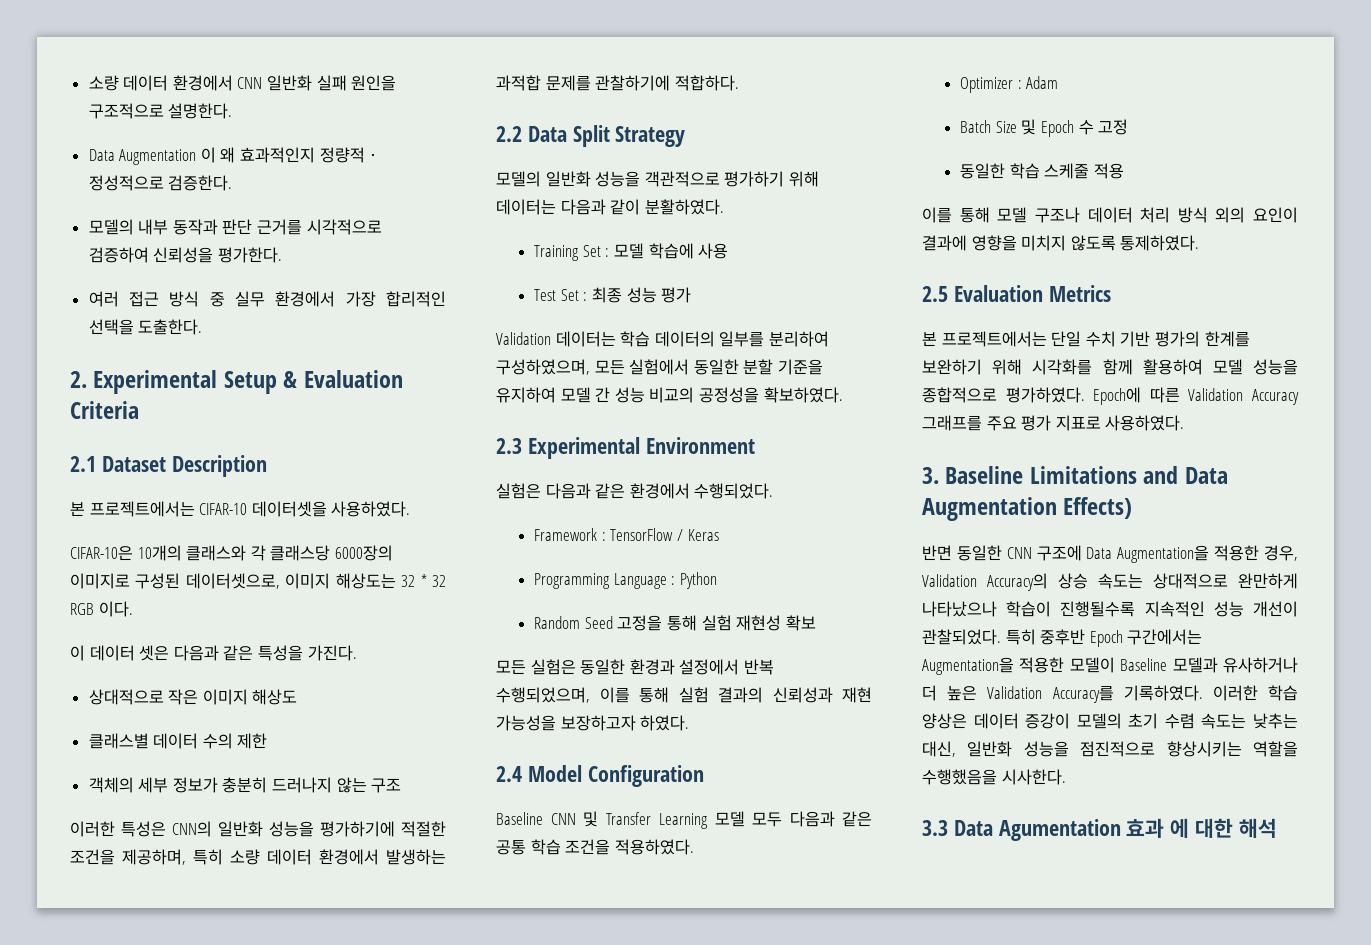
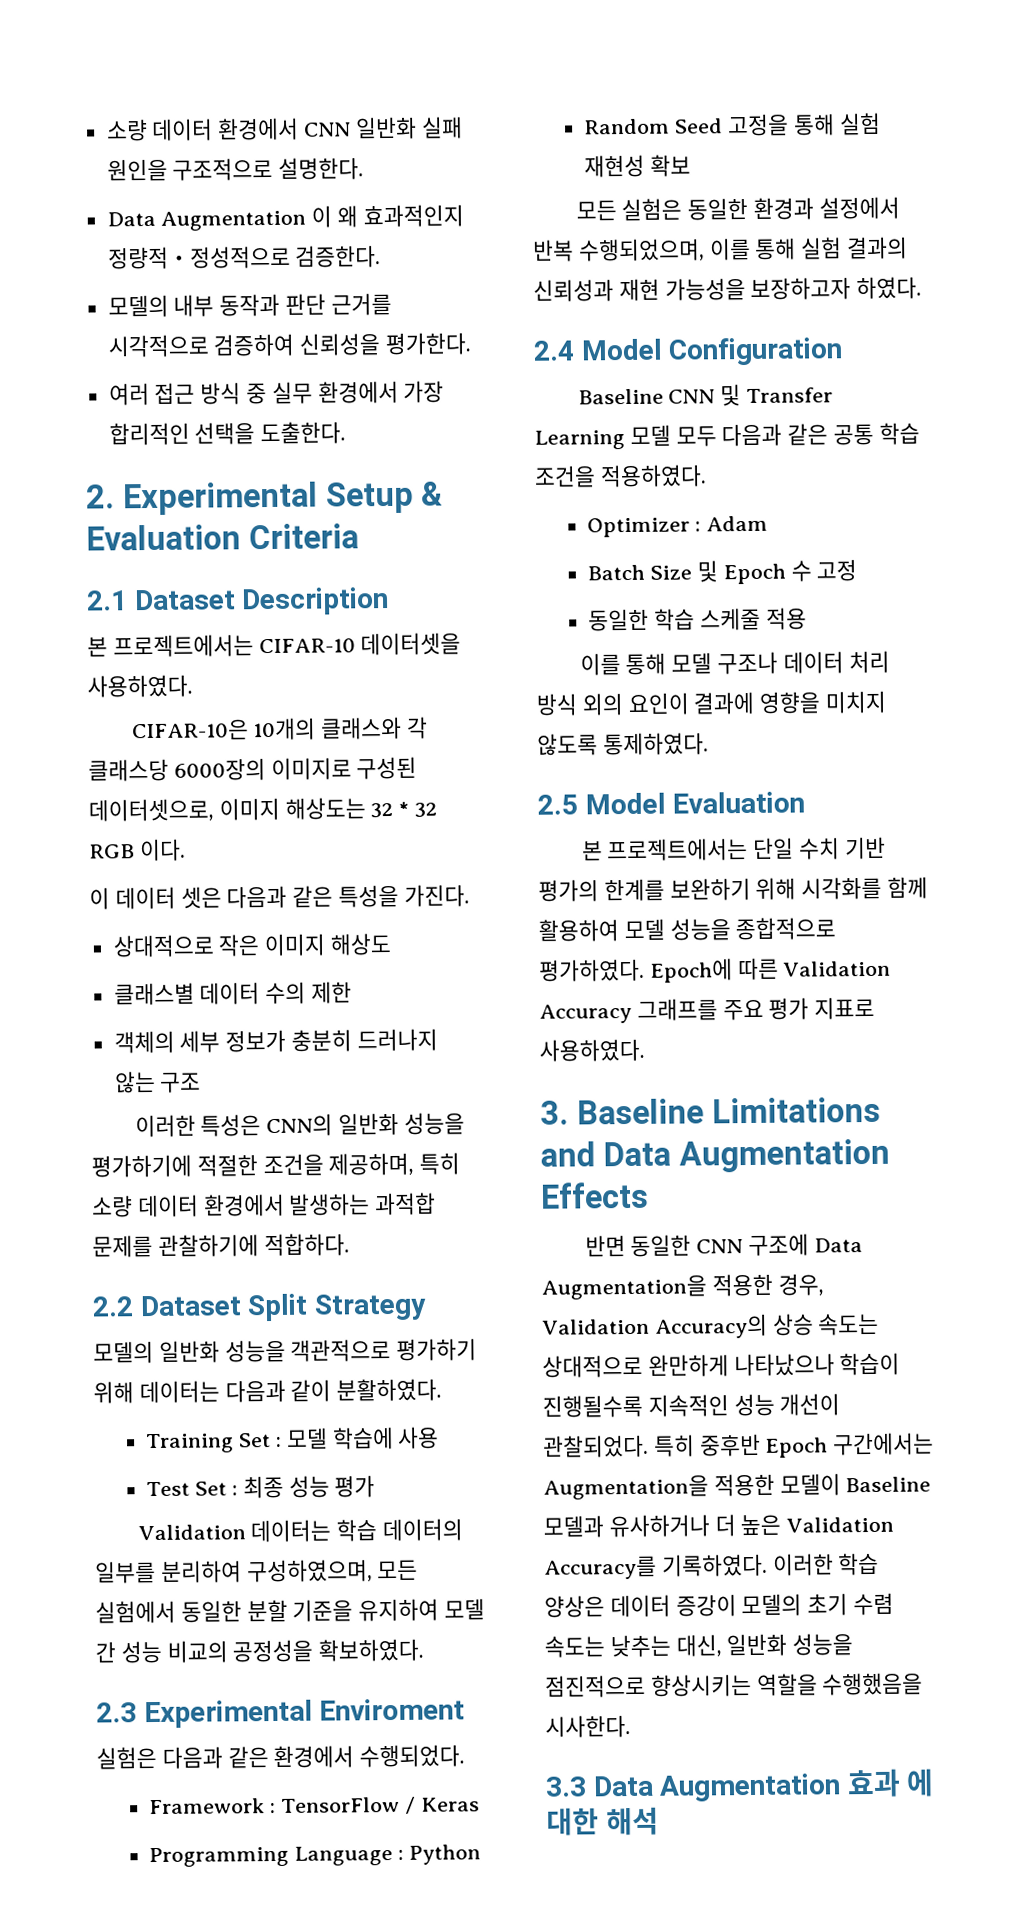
- 2.2 Data Split Strategy
+ 2.2 Dataset Split Strategy
- 2.3 Experimental Environment
+ 2.3 Experimental Enviroment
- 2.5 Evaluation Metrics
+ 2.5 Model Evaluation
- 3. Baseline Limitations and Data Augmentation Effects)
+ 3. Baseline Limitations and Data Augmentation Effects
- 3.3 Data Agumentation 효과 에 대한 해석
+ 3.3 Data Augmentation 효과 에 대한 해석

